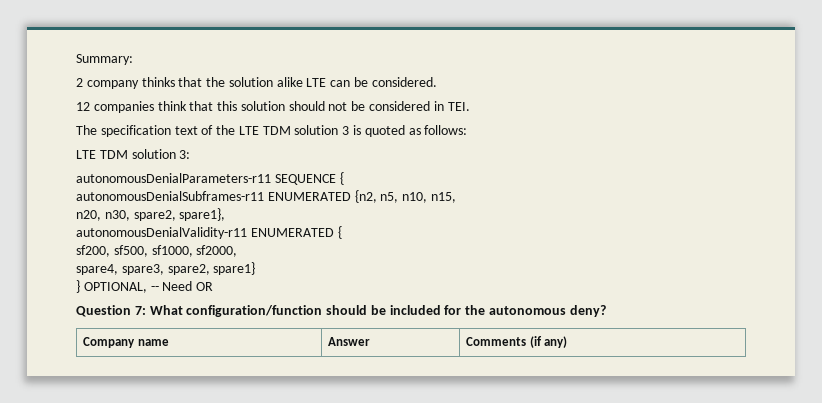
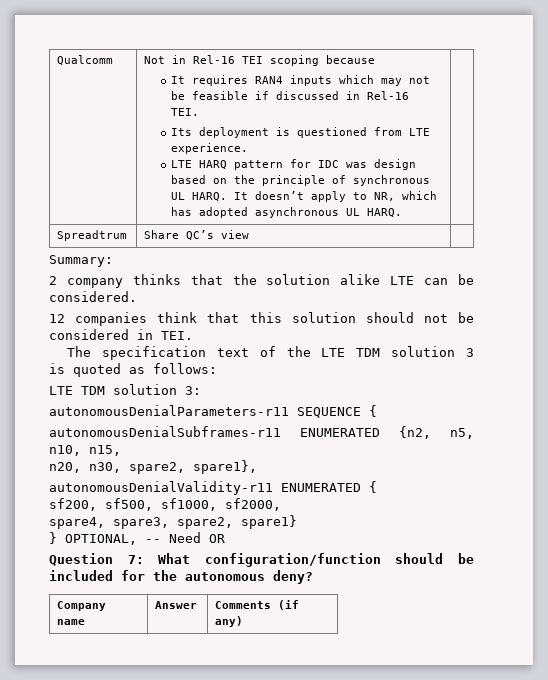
+ Qualcomm | Not in Rel-16 TEI scoping because
+ It requires RAN4 inputs which may not be feasible if discussed in Rel-16 TEI.
+ Its deployment is questioned from LTE experience.
+ LTE HARQ pattern for IDC was design based on the principle of synchronous UL HARQ. It doesn’t apply to NR, which has adopted asynchronous UL HARQ. |
+ Spreadtrum | Share QC’s view |

